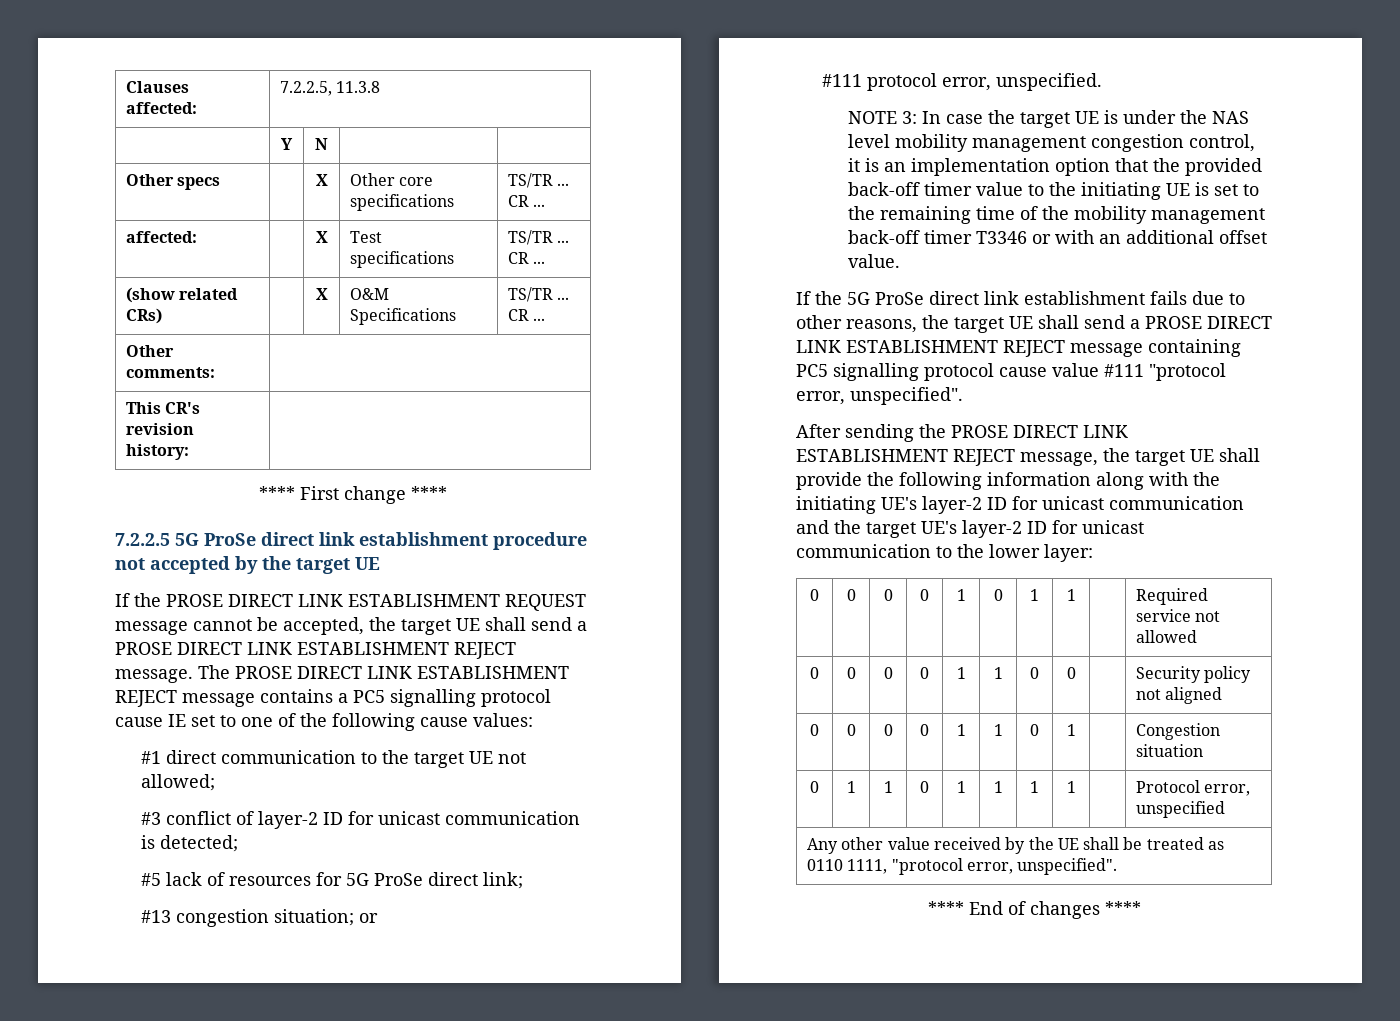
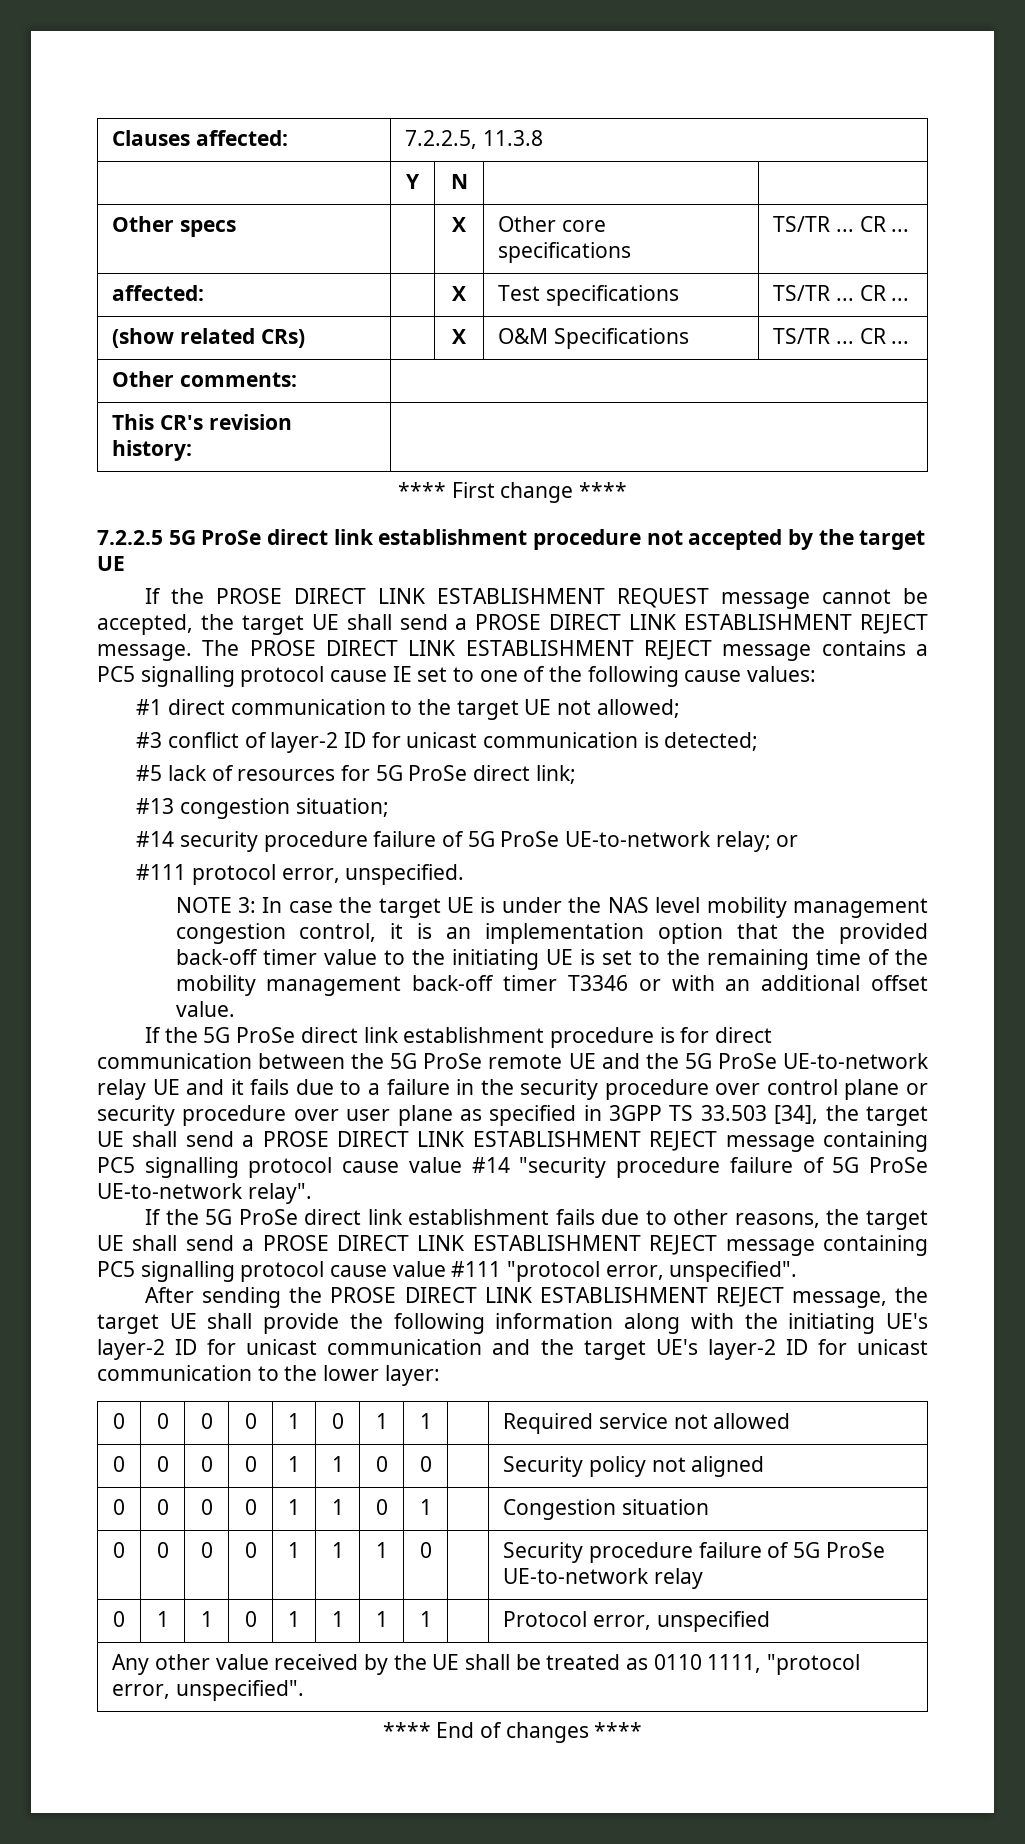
- #13 congestion situation; or
+ #13 congestion situation;
+ #14 security procedure failure of 5G ProSe UE-to-network relay; or
+ If the 5G ProSe direct link establishment procedure is for direct communication between the 5G ProSe remote UE and the 5G ProSe UE-to-network relay UE and it fails due to a failure in the security procedure over control plane or security procedure over user plane as specified in 3GPP TS 33.503 [34], the target UE shall send a PROSE DIRECT LINK ESTABLISHMENT REJECT message containing PC5 signalling protocol cause value #14 "security procedure failure of 5G ProSe UE-to-network relay".
+ 0 | 0 | 0 | 0 | 1 | 1 | 1 | 0 | | Security procedure failure of 5G ProSe UE-to-network relay

